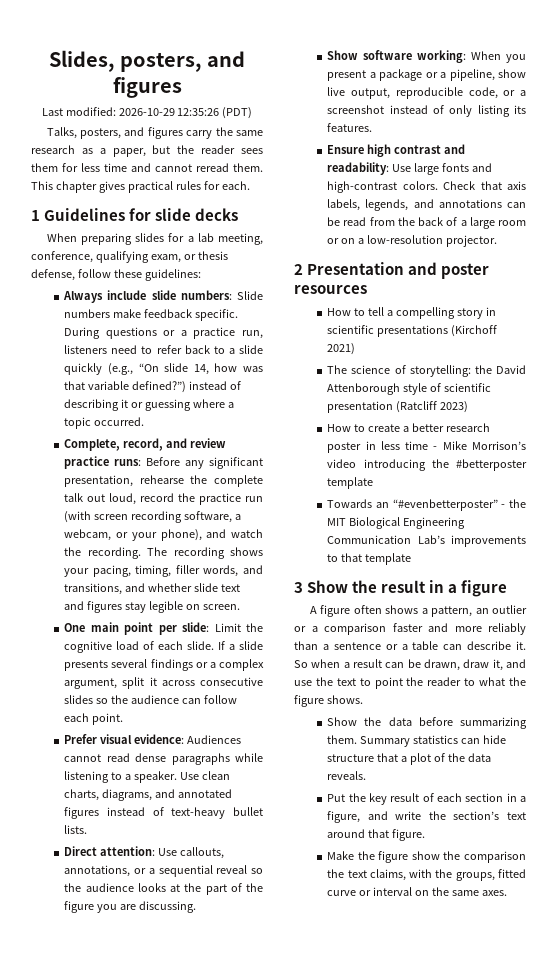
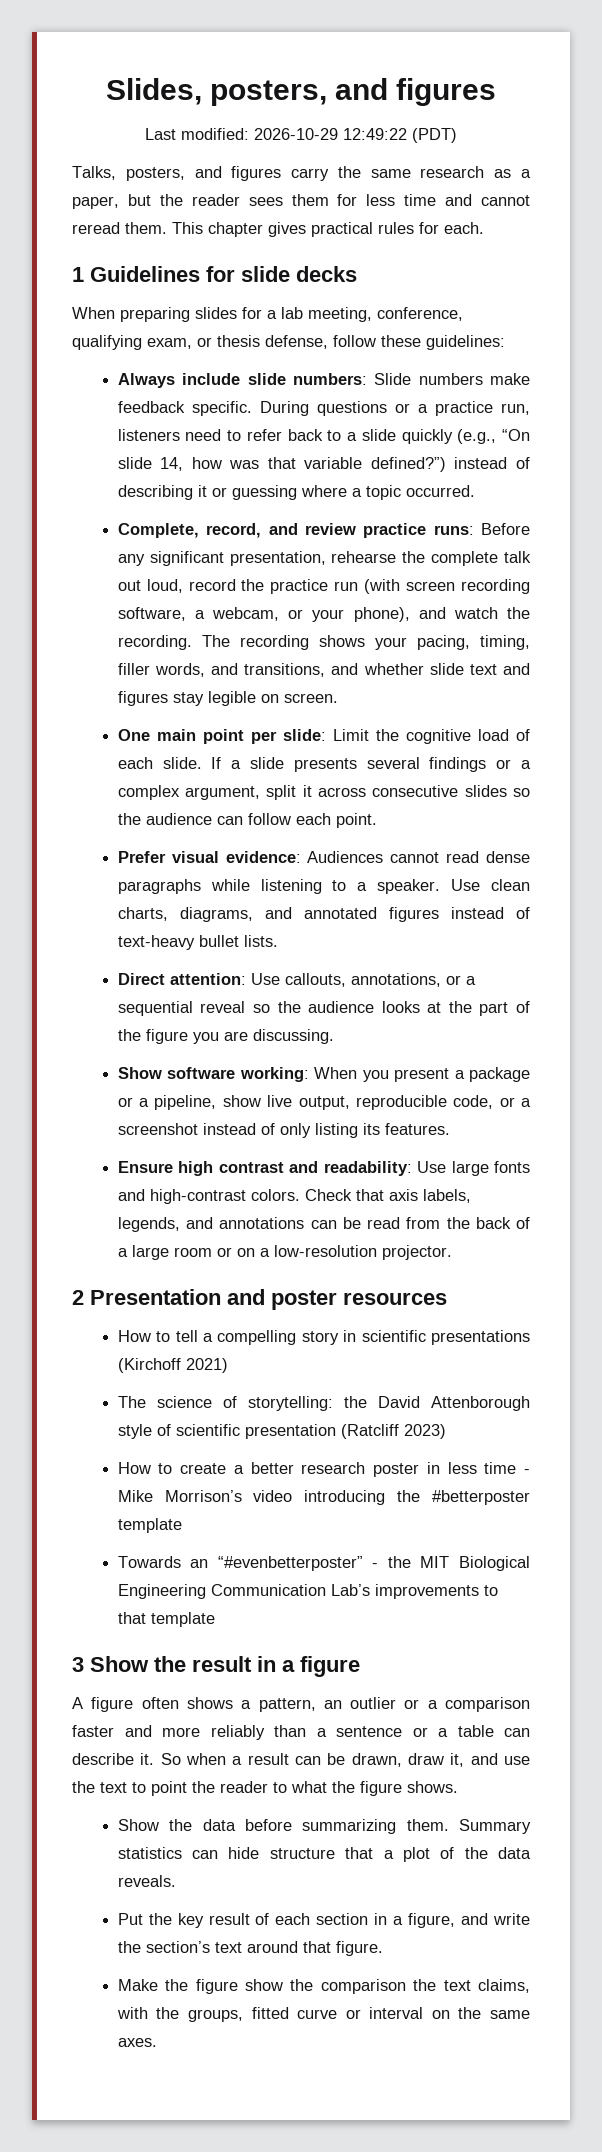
- Last modified: 2026-10-29 12:35:26 (PDT)
+ Last modified: 2026-10-29 12:49:22 (PDT)

